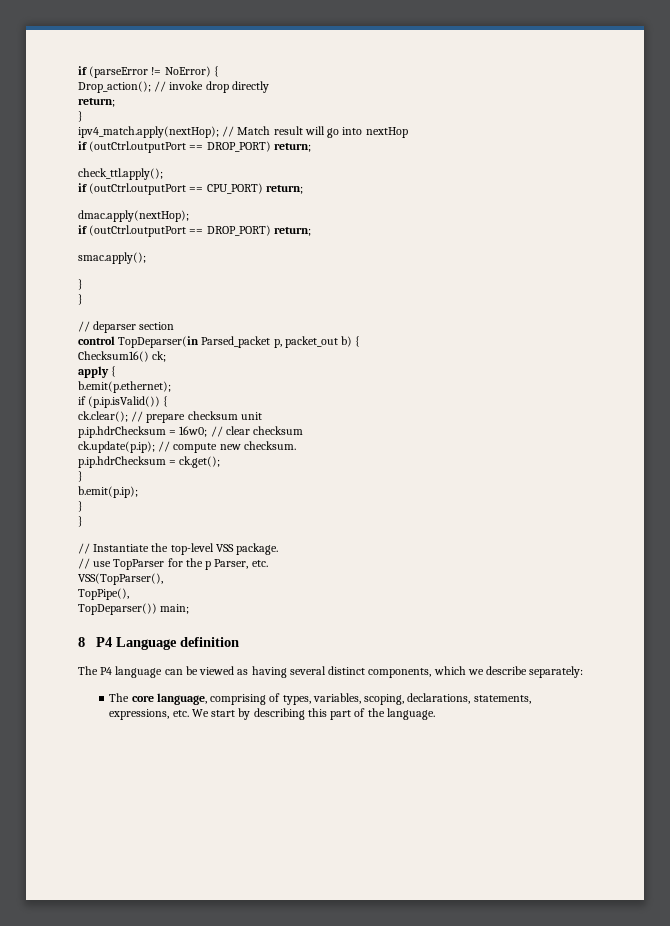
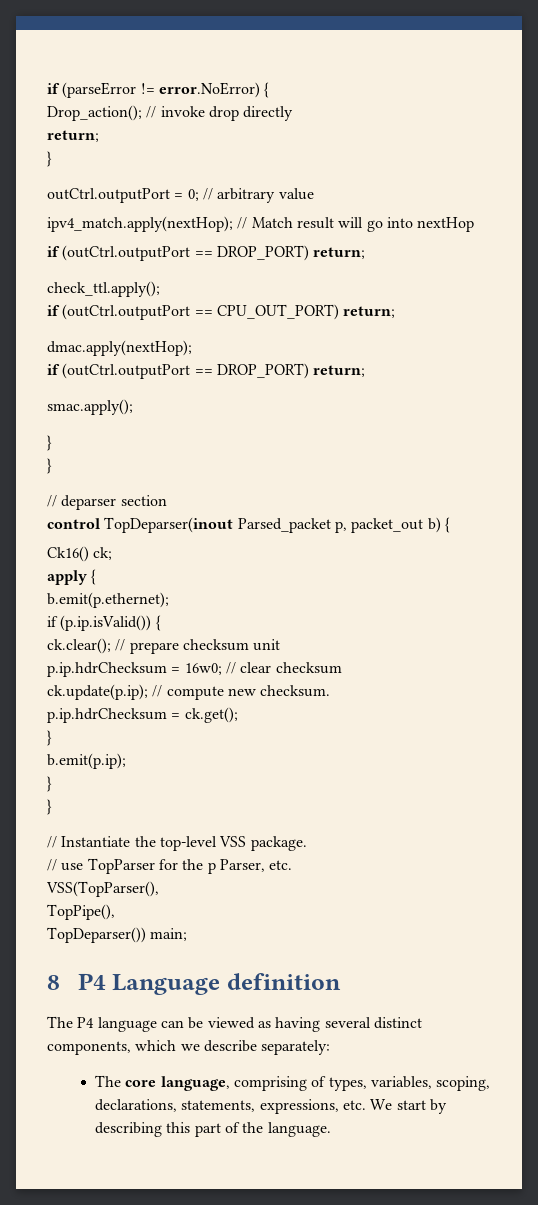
- if (parseError != NoError) {
+ if (parseError != error.NoError) {
+ outCtrl.outputPort = 0; // arbitrary value
- if (outCtrl.outputPort == CPU_PORT) return;
+ if (outCtrl.outputPort == CPU_OUT_PORT) return;
- control TopDeparser(in Parsed_packet p, packet_out b) {
+ control TopDeparser(inout Parsed_packet p, packet_out b) {
- Checksum16() ck;
+ Ck16() ck;

